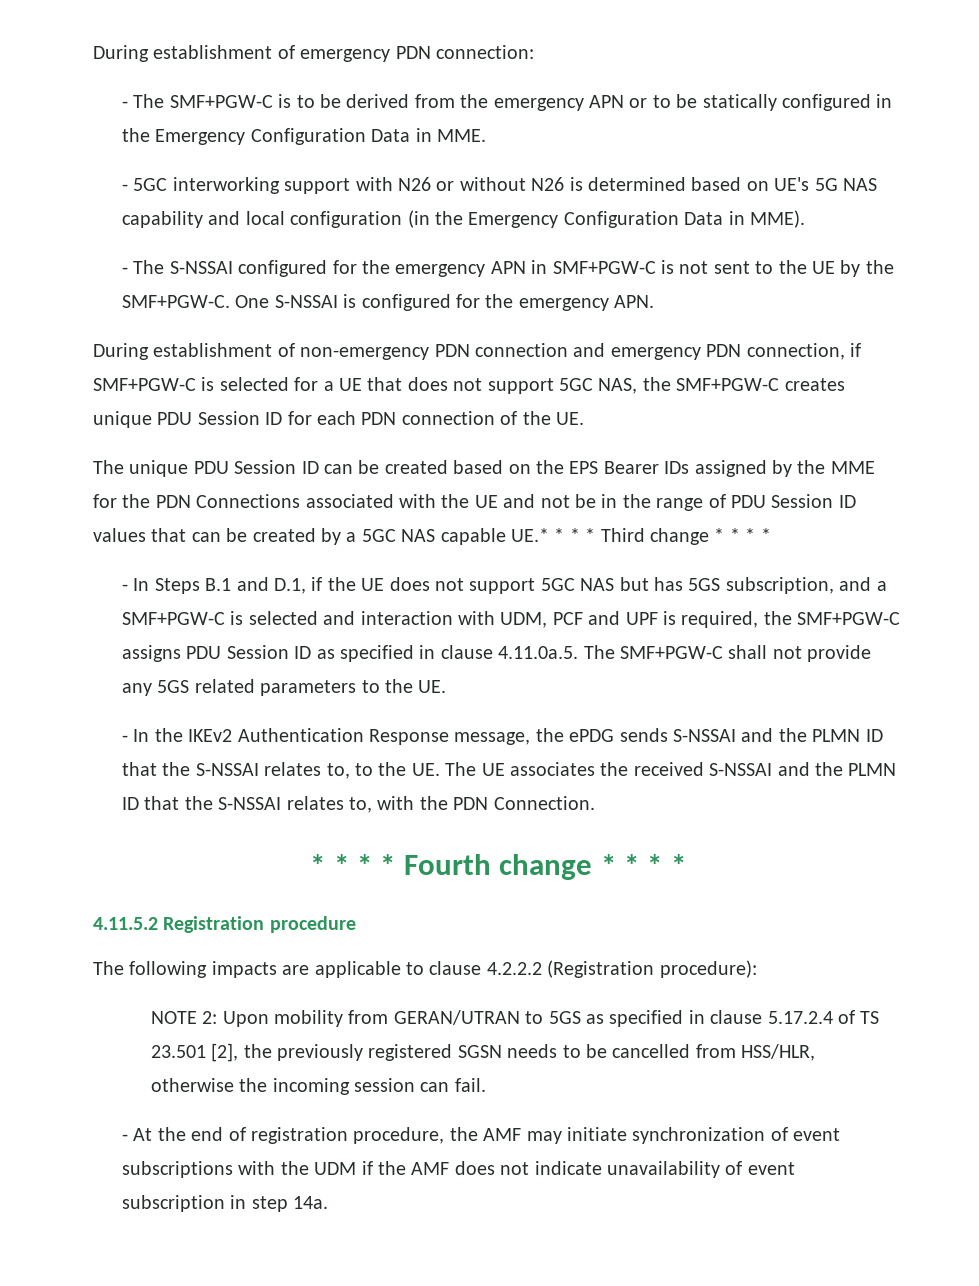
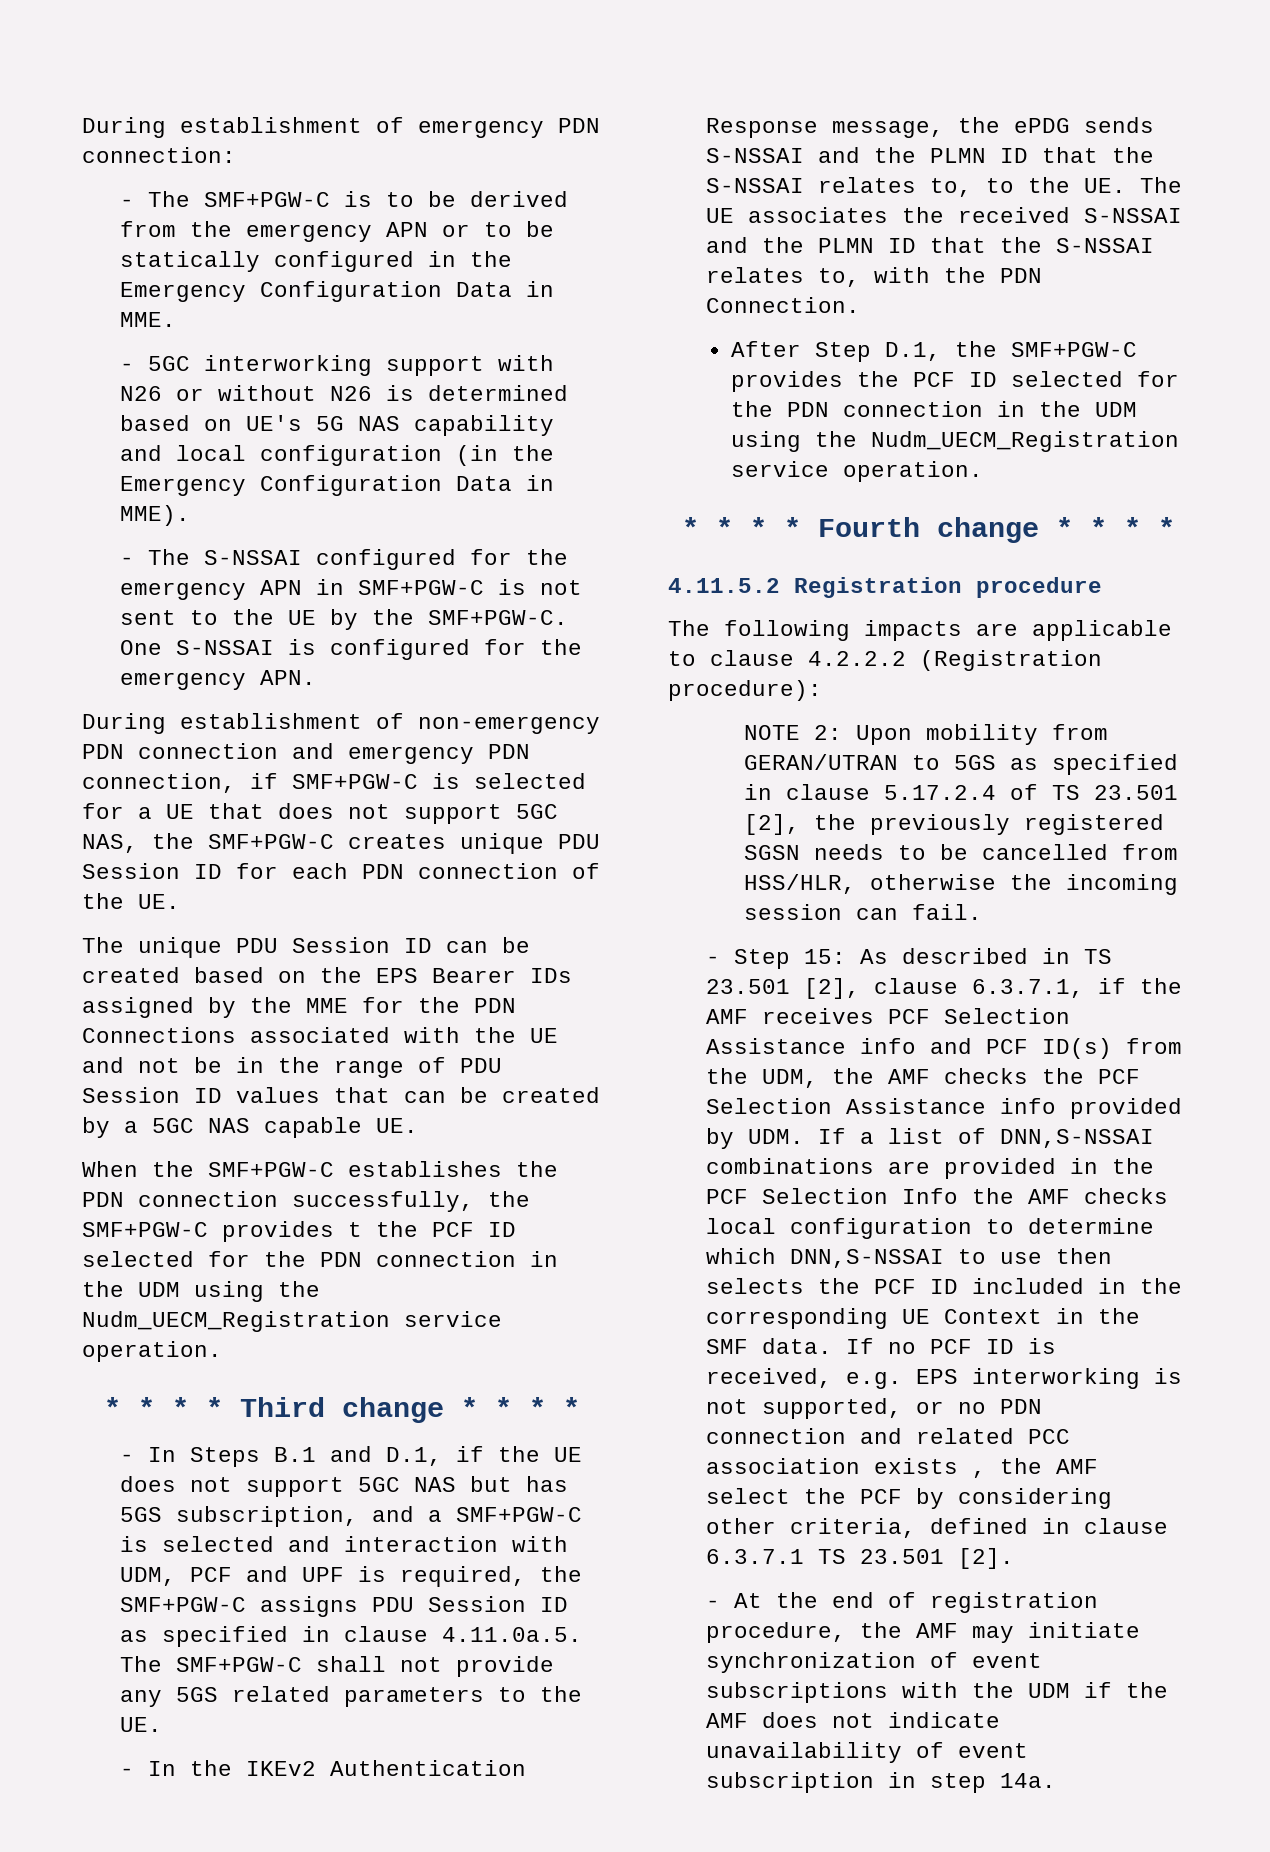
- The unique PDU Session ID can be created based on the EPS Bearer IDs assigned by the MME for the PDN Connections associated with the UE and not be in the range of PDU Session ID values that can be created by a 5GC NAS capable UE.* * * * Third change * * * *
+ The unique PDU Session ID can be created based on the EPS Bearer IDs assigned by the MME for the PDN Connections associated with the UE and not be in the range of PDU Session ID values that can be created by a 5GC NAS capable UE.
+ When the SMF+PGW-C establishes the PDN connection successfully, the SMF+PGW-C provides t the PCF ID selected for the PDN connection in the UDM using the Nudm_UECM_Registration service operation.
+ * * * * Third change * * * *
+ After Step D.1, the SMF+PGW-C provides the PCF ID selected for the PDN connection in the UDM using the Nudm_UECM_Registration service operation.
+ - Step 15: As described in TS 23.501 [2], clause 6.3.7.1, if the AMF receives PCF Selection Assistance info and PCF ID(s) from the UDM, the AMF checks the PCF Selection Assistance info provided by UDM. If a list of DNN,S-NSSAI combinations are provided in the PCF Selection Info the AMF checks local configuration to determine which DNN,S-NSSAI to use then selects the PCF ID included in the corresponding UE Context in the SMF data. If no PCF ID is received, e.g. EPS interworking is not supported, or no PDN connection and related PCC association exists , the AMF select the PCF by considering other criteria, defined in clause 6.3.7.1 TS 23.501 [2].

